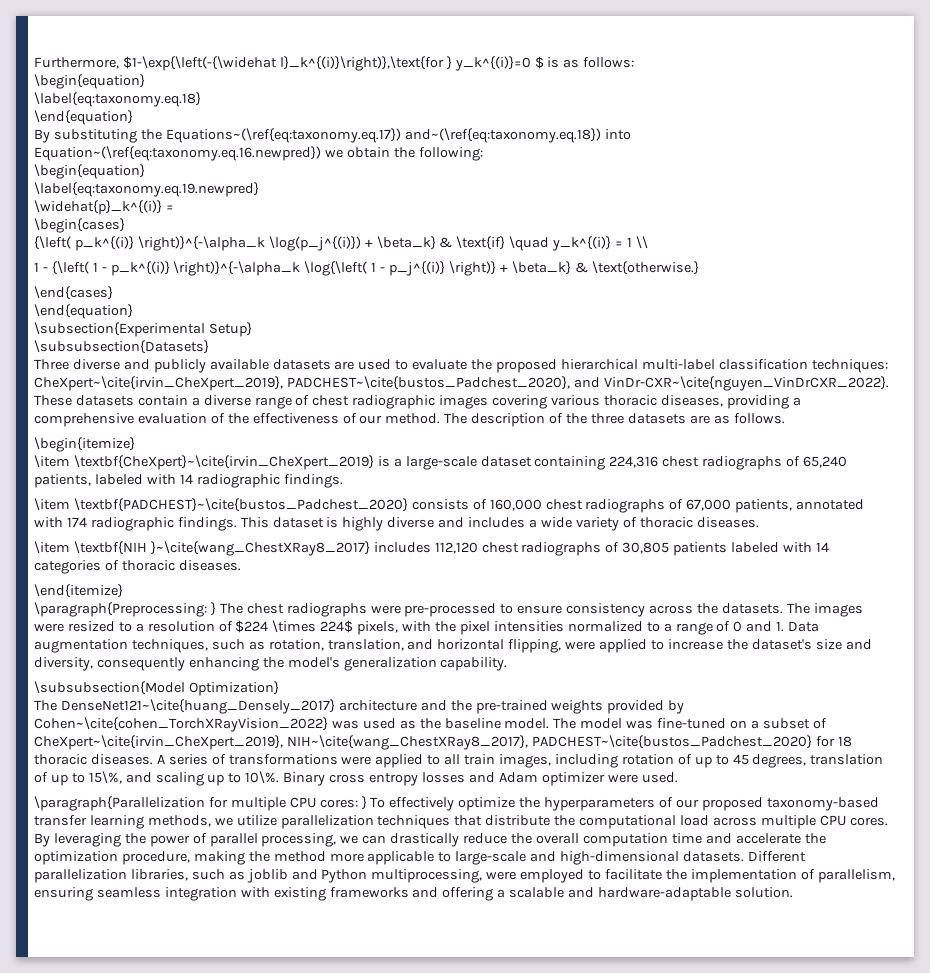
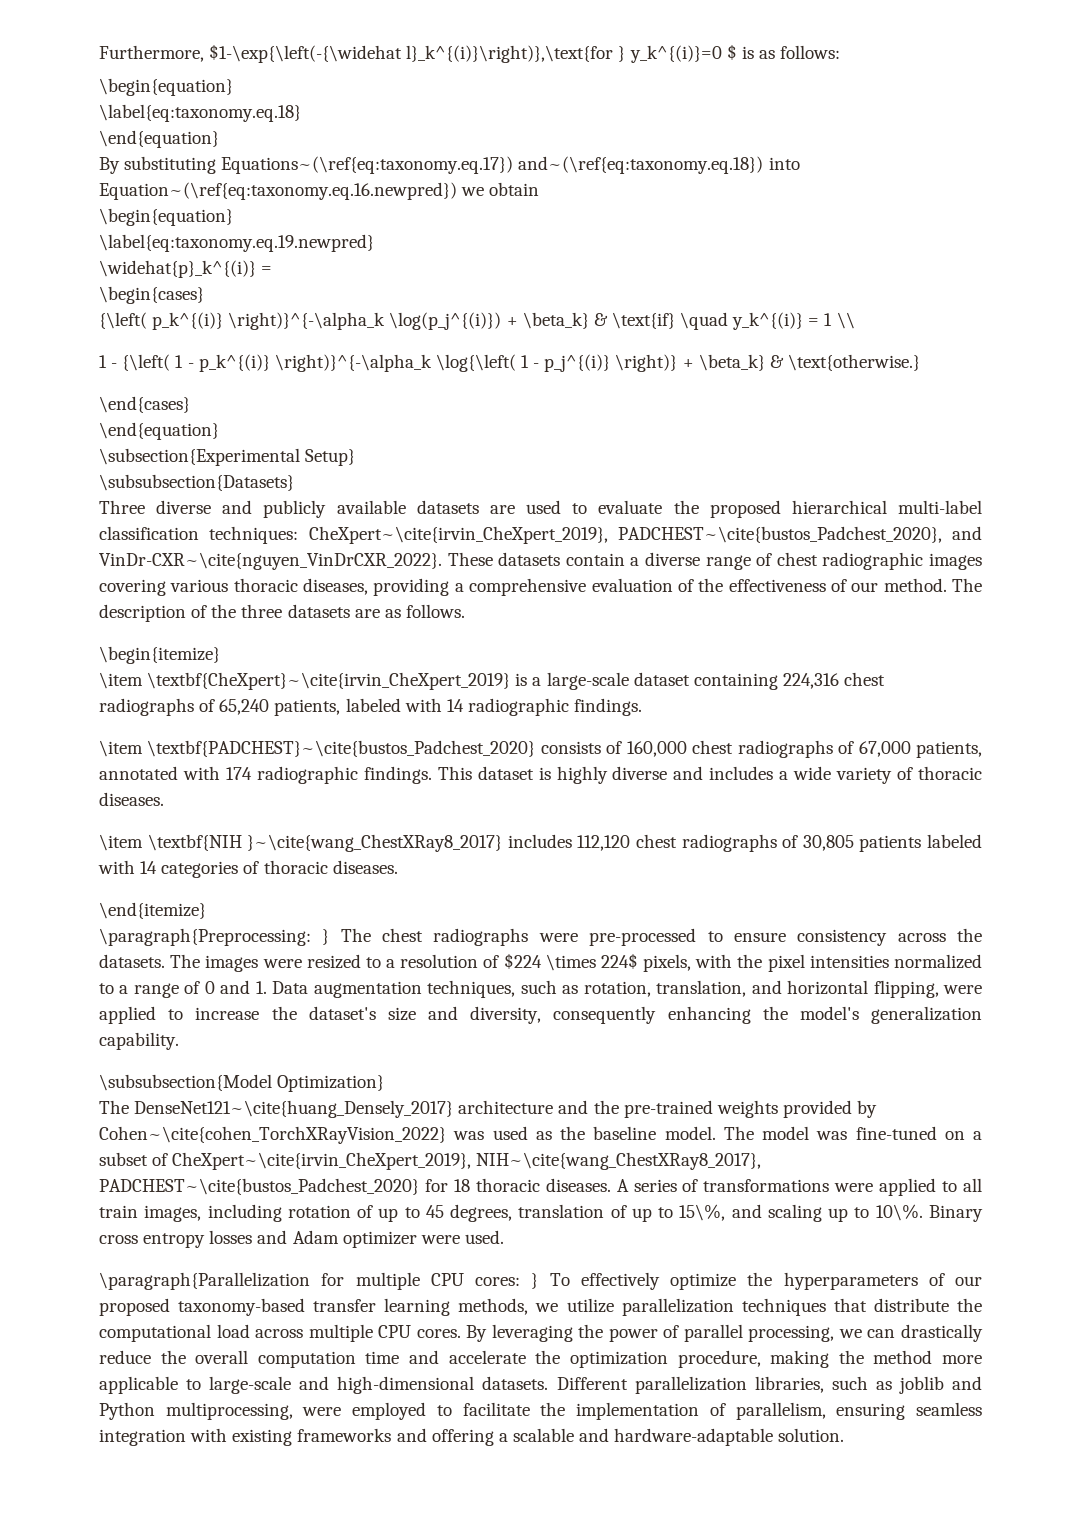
- By substituting the Equations~(\ref{eq:taxonomy.eq.17}) and~(\ref{eq:taxonomy.eq.18}) into Equation~(\ref{eq:taxonomy.eq.16.newpred}) we obtain the following:
+ By substituting Equations~(\ref{eq:taxonomy.eq.17}) and~(\ref{eq:taxonomy.eq.18}) into Equation~(\ref{eq:taxonomy.eq.16.newpred}) we obtain

